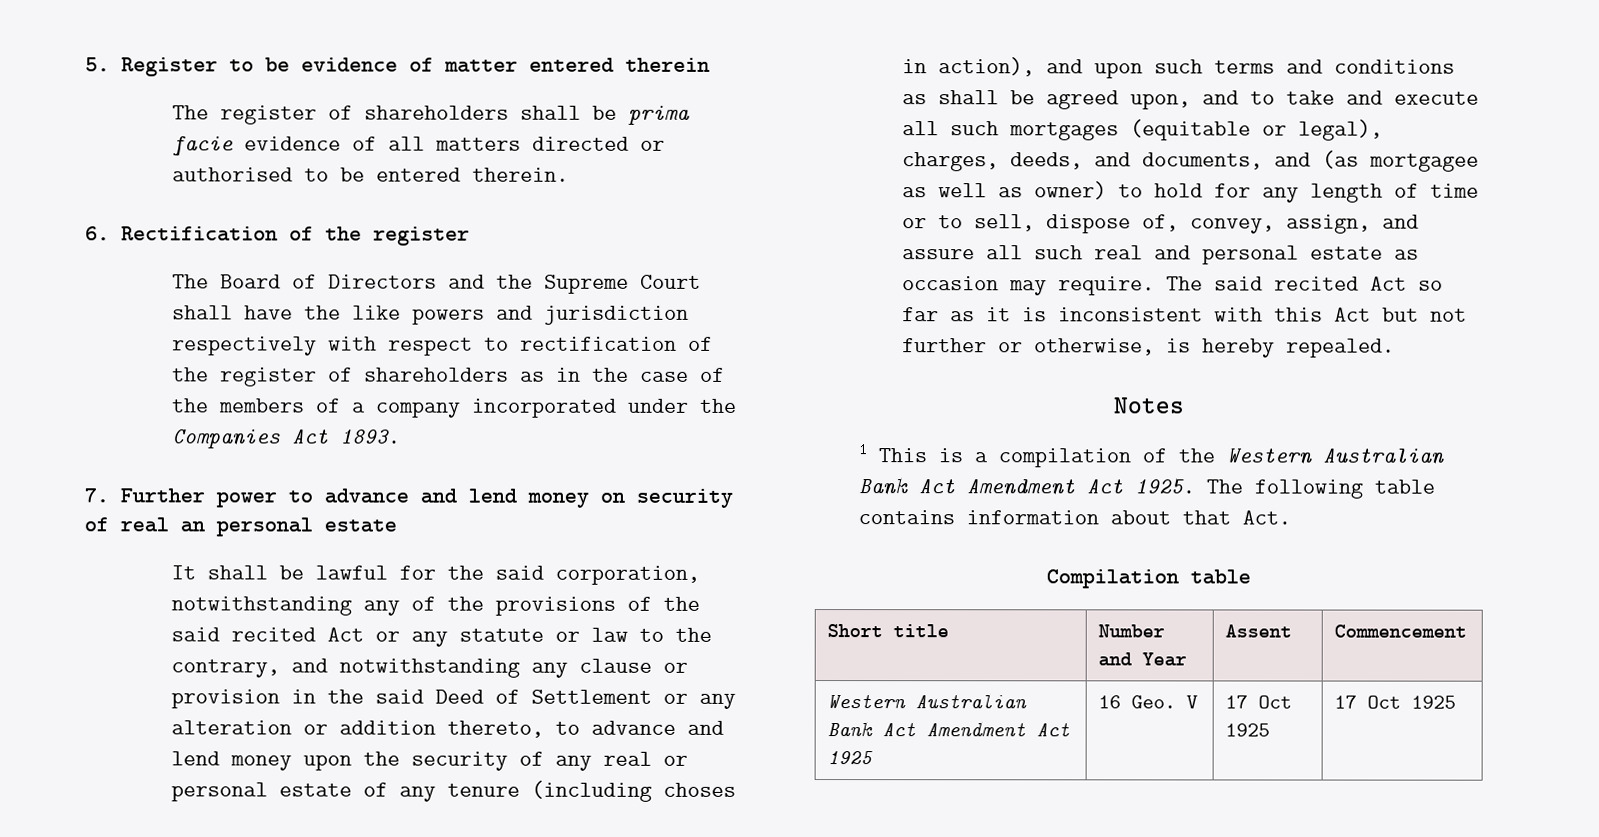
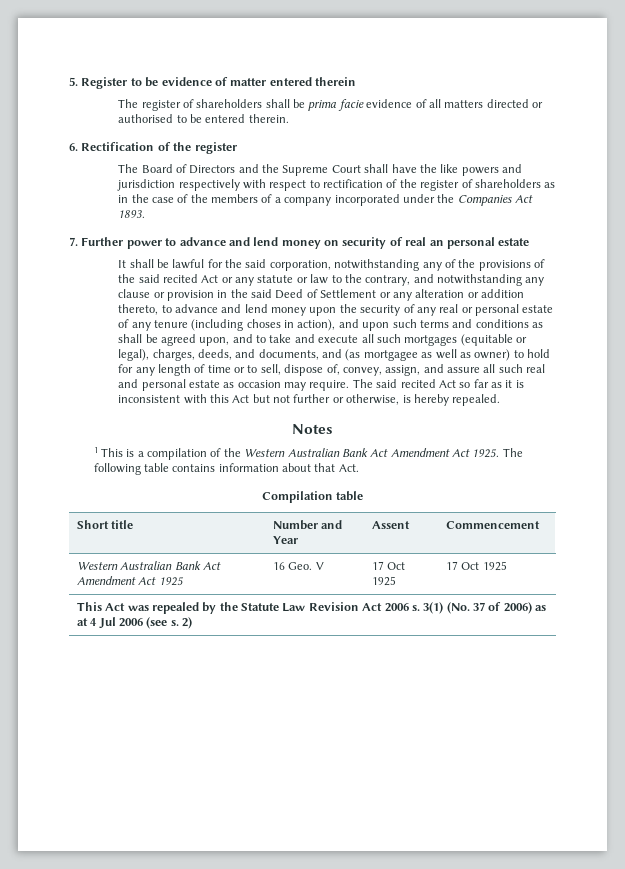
+ This Act was repealed by the Statute Law Revision Act 2006 s. 3(1) (No. 37 of 2006) as at 4 Jul 2006 (see s. 2)

